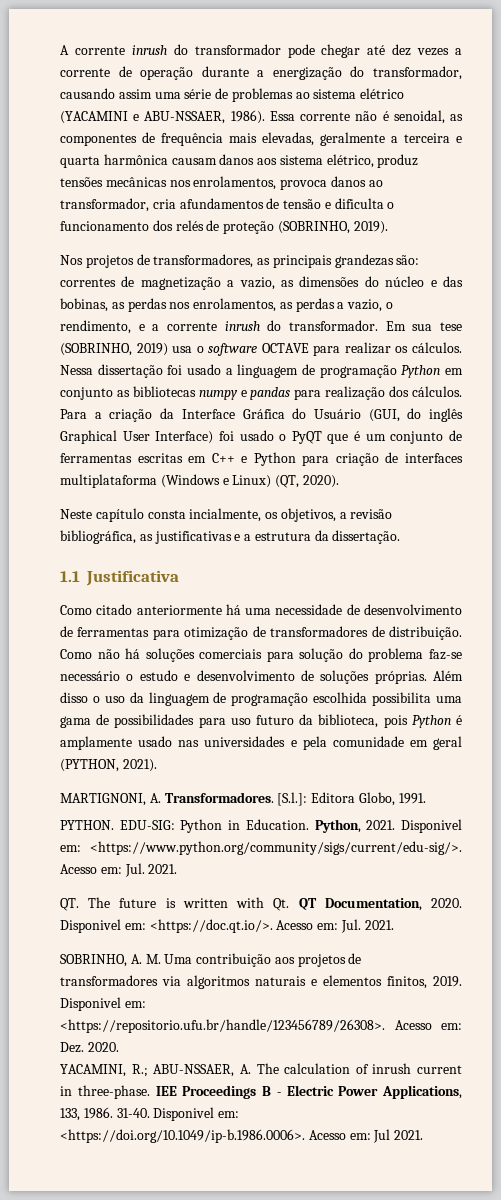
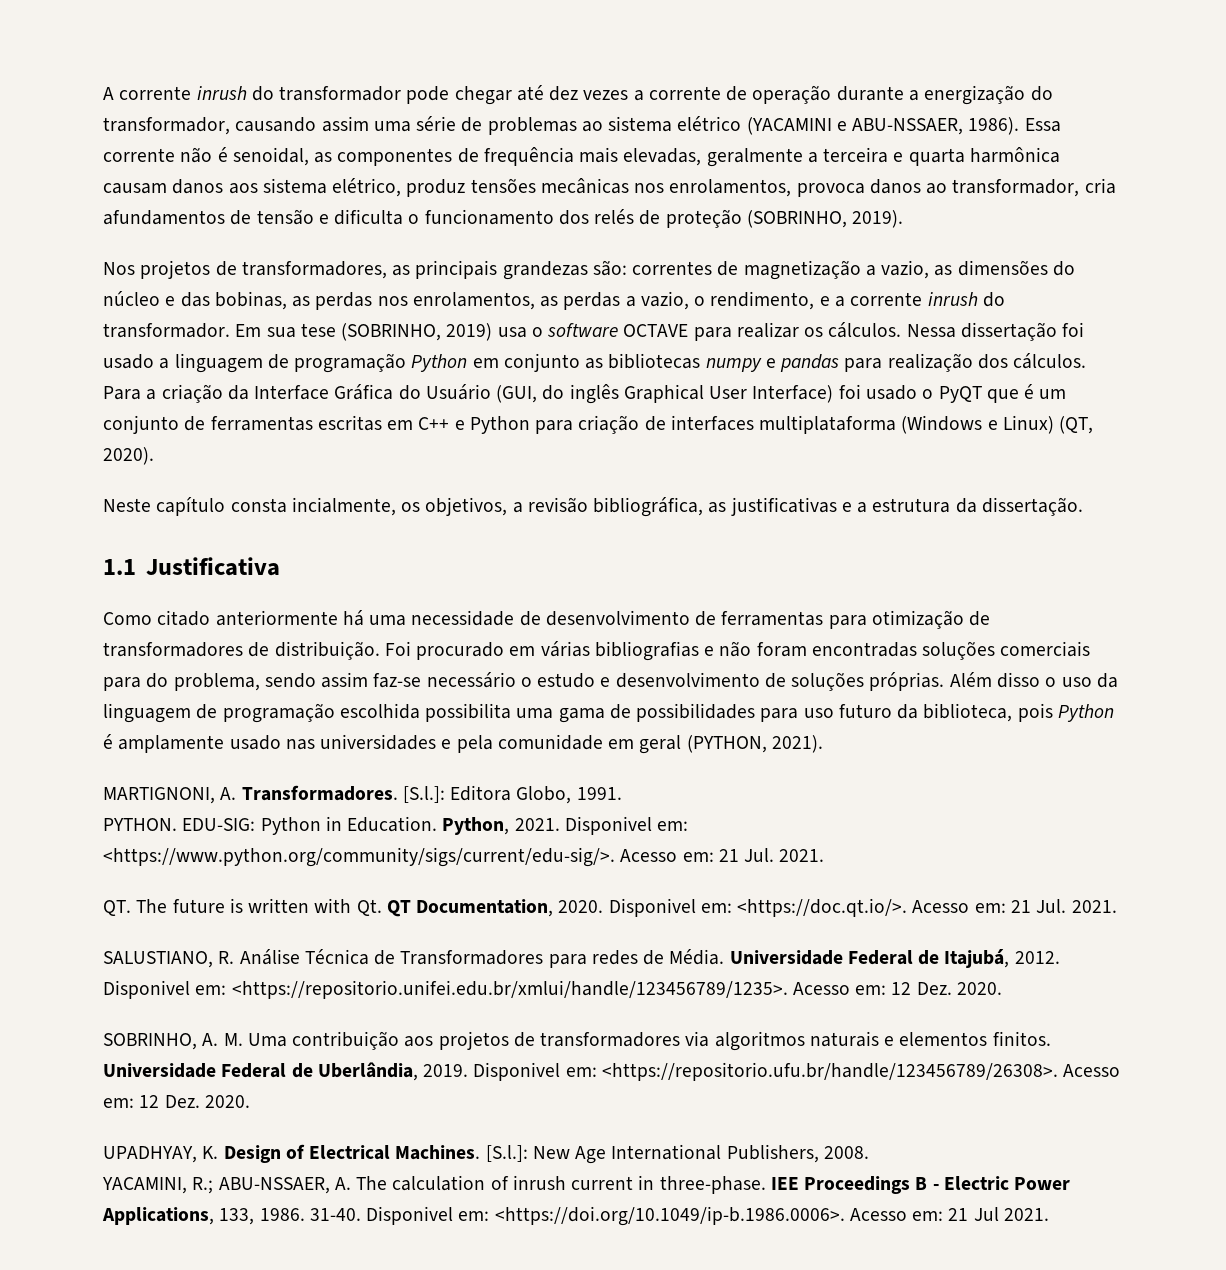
- Como não há soluções comerciais para solução do problema faz-se necessário o estudo e desenvolvimento de soluções próprias.
+ Foi procurado em várias bibliografias e não foram encontradas soluções comerciais para do problema, sendo assim faz-se necessário o estudo e desenvolvimento de soluções próprias.
- Disponivel em: <https://www.python.org/community/sigs/current/edu-sig/>. Acesso em: Jul. 2021.
+ Disponivel em: <https://www.python.org/community/sigs/current/edu-sig/>. Acesso em: 21 Jul. 2021.
- Disponivel em: <https://doc.qt.io/>. Acesso em: Jul. 2021.
+ Disponivel em: <https://doc.qt.io/>. Acesso em: 21 Jul. 2021.
+ SALUSTIANO, R. Análise Técnica de Transformadores para redes de Média. Universidade Federal de Itajubá, 2012. Disponivel em: <https://repositorio.unifei.edu.br/xmlui/handle/123456789/1235>. Acesso em: 12 Dez. 2020.
- SOBRINHO, A. M. Uma contribuição aos projetos de transformadores via algoritmos naturais e elementos finitos, 2019.
+ SOBRINHO, A. M. Uma contribuição aos projetos de transformadores via algoritmos naturais e elementos finitos. Universidade Federal de Uberlândia, 2019.
- Disponivel em: <https://repositorio.ufu.br/handle/123456789/26308>. Acesso em: Dez. 2020.
+ Disponivel em: <https://repositorio.ufu.br/handle/123456789/26308>. Acesso em: 12 Dez. 2020.
+ UPADHYAY, K. Design of Electrical Machines. [S.l.]: New Age International Publishers, 2008.
- Disponivel em: <https://doi.org/10.1049/ip-b.1986.0006>. Acesso em: Jul 2021.
+ Disponivel em: <https://doi.org/10.1049/ip-b.1986.0006>. Acesso em: 21 Jul 2021.

